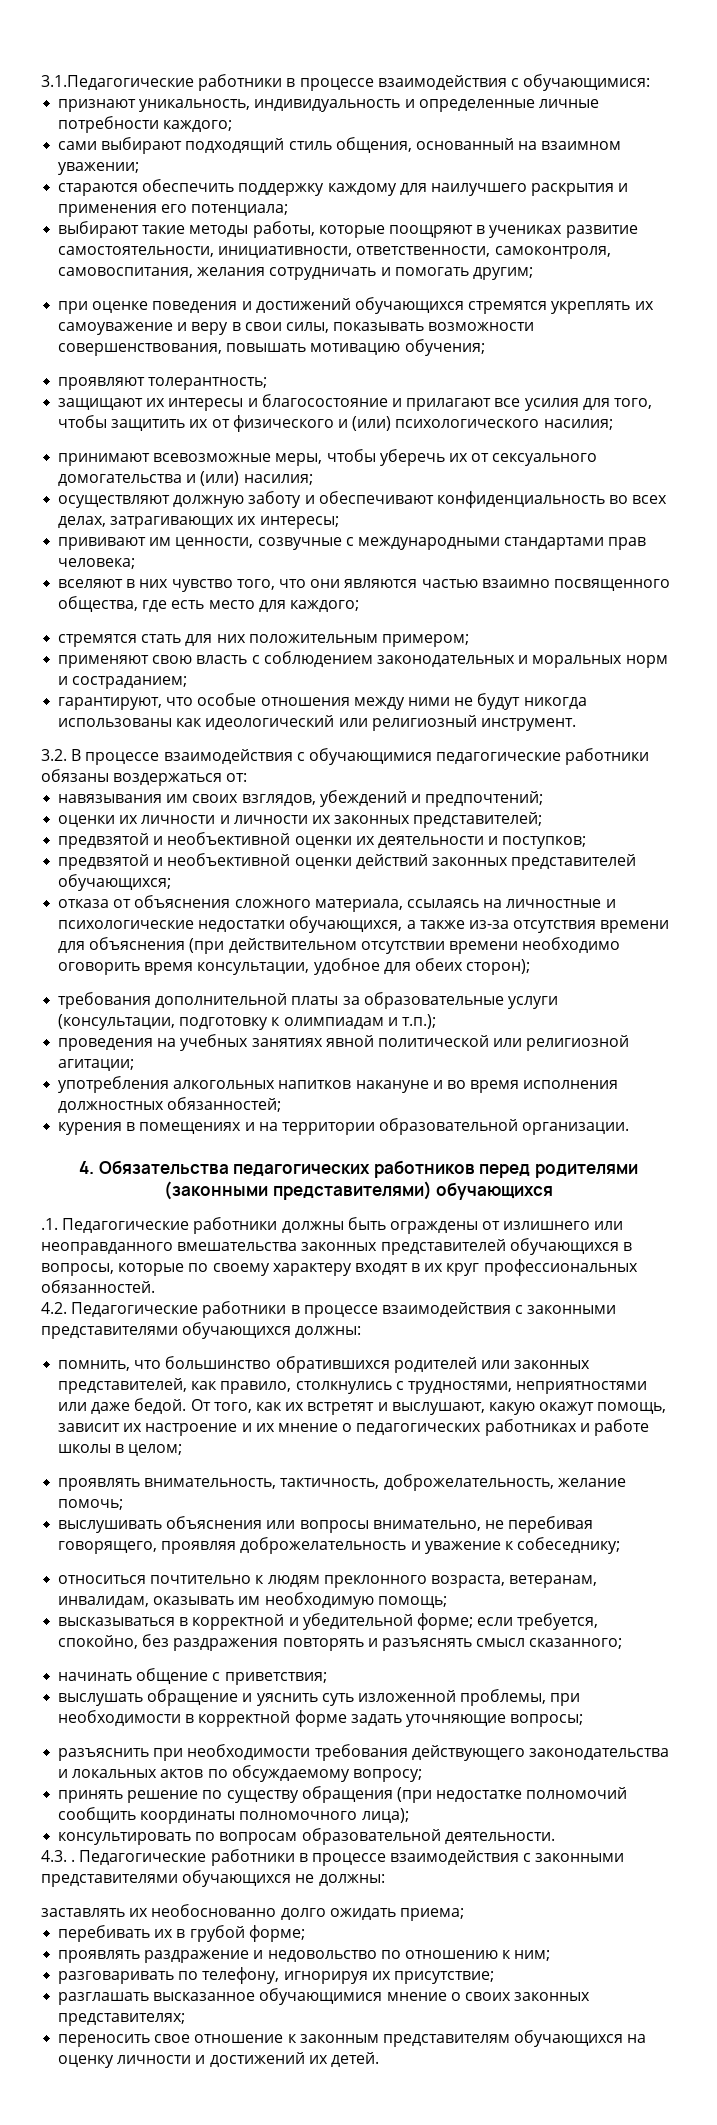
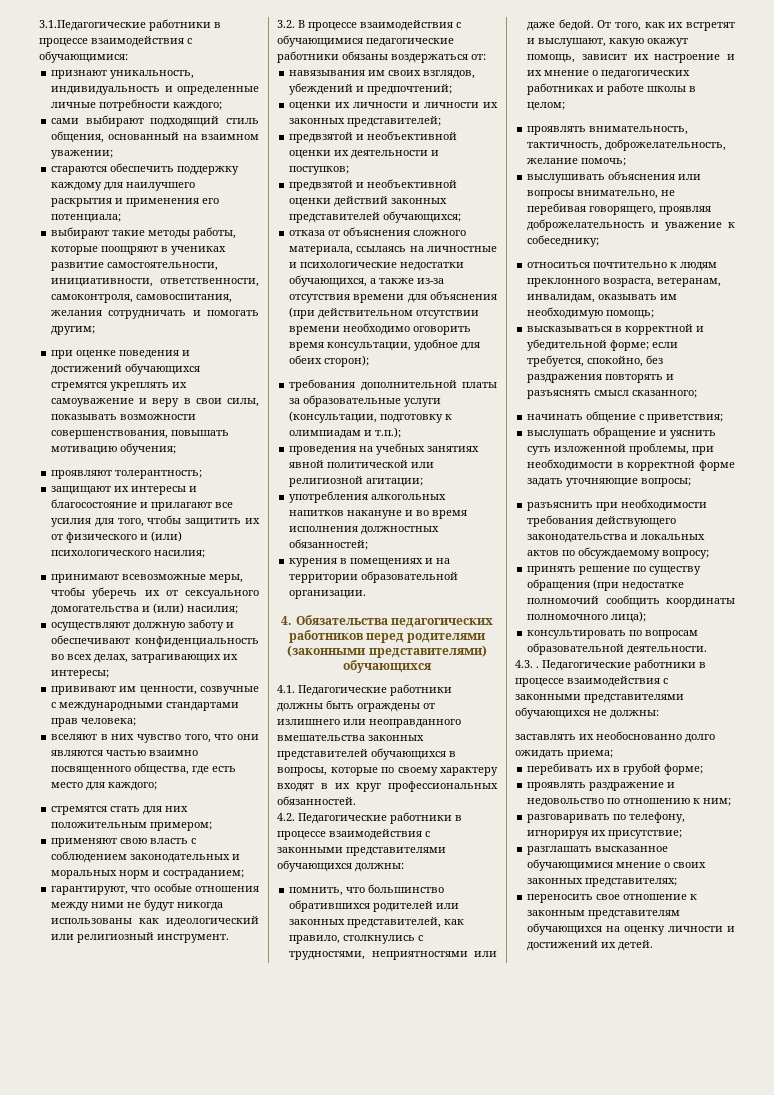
- .1. Педагогические работники должны быть ограждены от излишнего или неоправданного вмешательства законных представителей обучающихся в вопросы, которые по своему характеру входят в их круг профессиональных обязанностей.
+ 4.1. Педагогические работники должны быть ограждены от излишнего или неоправданного вмешательства законных представителей обучающихся в вопросы, которые по своему характеру входят в их круг профессиональных обязанностей.

